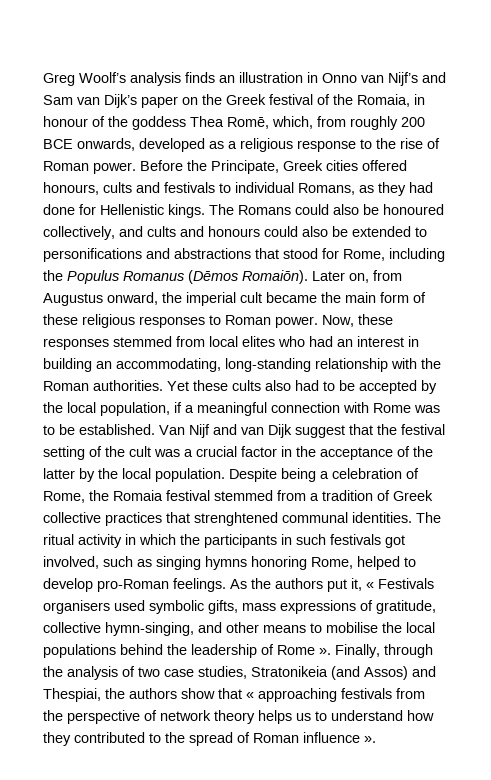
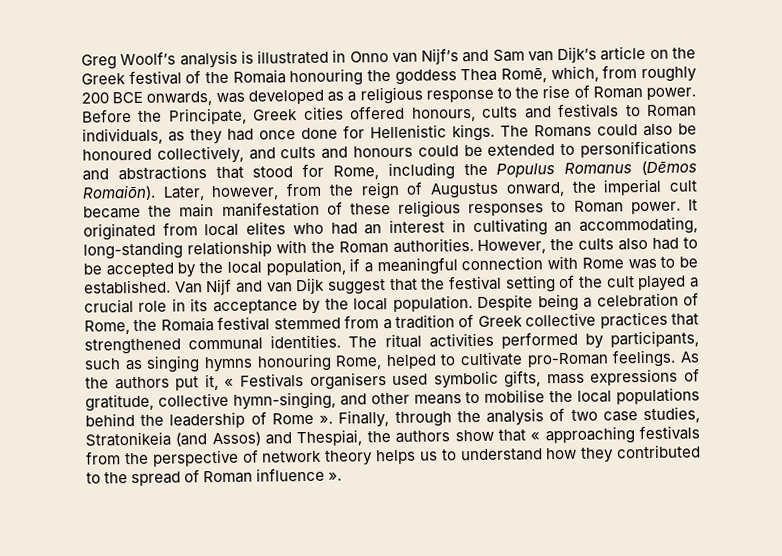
- Greg Woolf’s analysis finds an illustration in Onno van Nijf’s and Sam van Dijk’s paper on the Greek festival of the Romaia, in honour of the goddess Thea Romē, which, from roughly 200 BCE onwards, developed as a religious response to the rise of Roman power.
+ Greg Woolf’s analysis is illustrated in Onno van Nijf’s and Sam van Dijk’s article on the Greek festival of the Romaia honouring the goddess Thea Romē, which, from roughly 200 BCE onwards, was developed as a religious response to the rise of Roman power.
- Before the Principate, Greek cities offered honours, cults and festivals to individual Romans, as they had done for Hellenistic kings.
+ Before the Principate, Greek cities offered honours, cults and festivals to Roman individuals, as they had once done for Hellenistic kings.
- The Romans could also be honoured collectively, and cults and honours could also be extended to personifications and abstractions that stood for Rome, including the Populus Romanus (Dēmos Romaiōn).
+ The Romans could also be honoured collectively, and cults and honours could be extended to personifications and abstractions that stood for Rome, including the Populus Romanus (Dēmos Romaiōn).
- Later on, from Augustus onward, the imperial cult became the main form of these religious responses to Roman power.
+ Later, however, from the reign of Augustus onward, the imperial cult became the main manifestation of these religious responses to Roman power.
- Now, these responses stemmed from local elites who had an interest in building an accommodating, long-standing relationship with the Roman authorities.
+ It originated from local elites who had an interest in cultivating an accommodating, long-standing relationship with the Roman authorities.
- Yet these cults also had to be accepted by the local population, if a meaningful connection with Rome was to be established.
+ However, the cults also had to be accepted by the local population, if a meaningful connection with Rome was to be established.
- Van Nijf and van Dijk suggest that the festival setting of the cult was a crucial factor in the acceptance of the latter by the local population.
+ Van Nijf and van Dijk suggest that the festival setting of the cult played a crucial role in its acceptance by the local population.
- Despite being a celebration of Rome, the Romaia festival stemmed from a tradition of Greek collective practices that strenghtened communal identities.
+ Despite being a celebration of Rome, the Romaia festival stemmed from a tradition of Greek collective practices that strengthened communal identities.
- The ritual activity in which the participants in such festivals got involved, such as singing hymns honoring Rome, helped to develop pro-Roman feelings.
+ The ritual activities performed by participants, such as singing hymns honouring Rome, helped to cultivate pro-Roman feelings.

